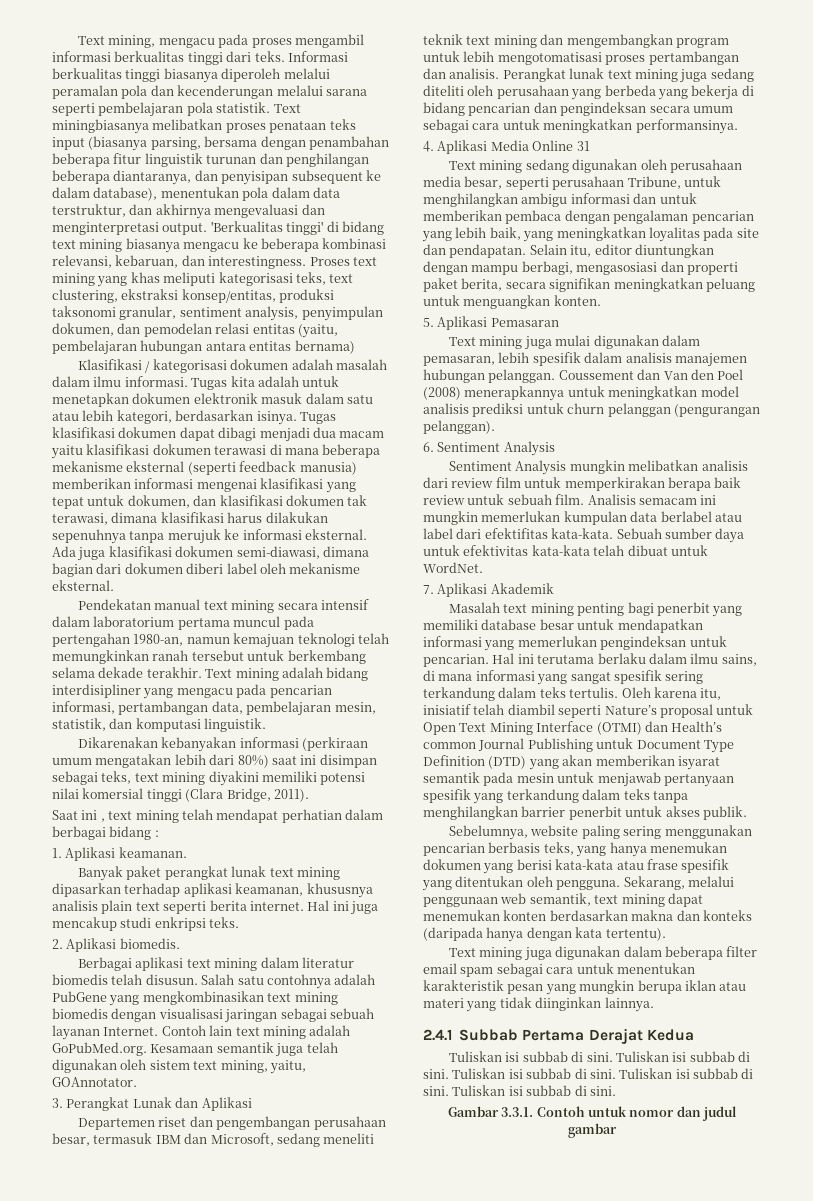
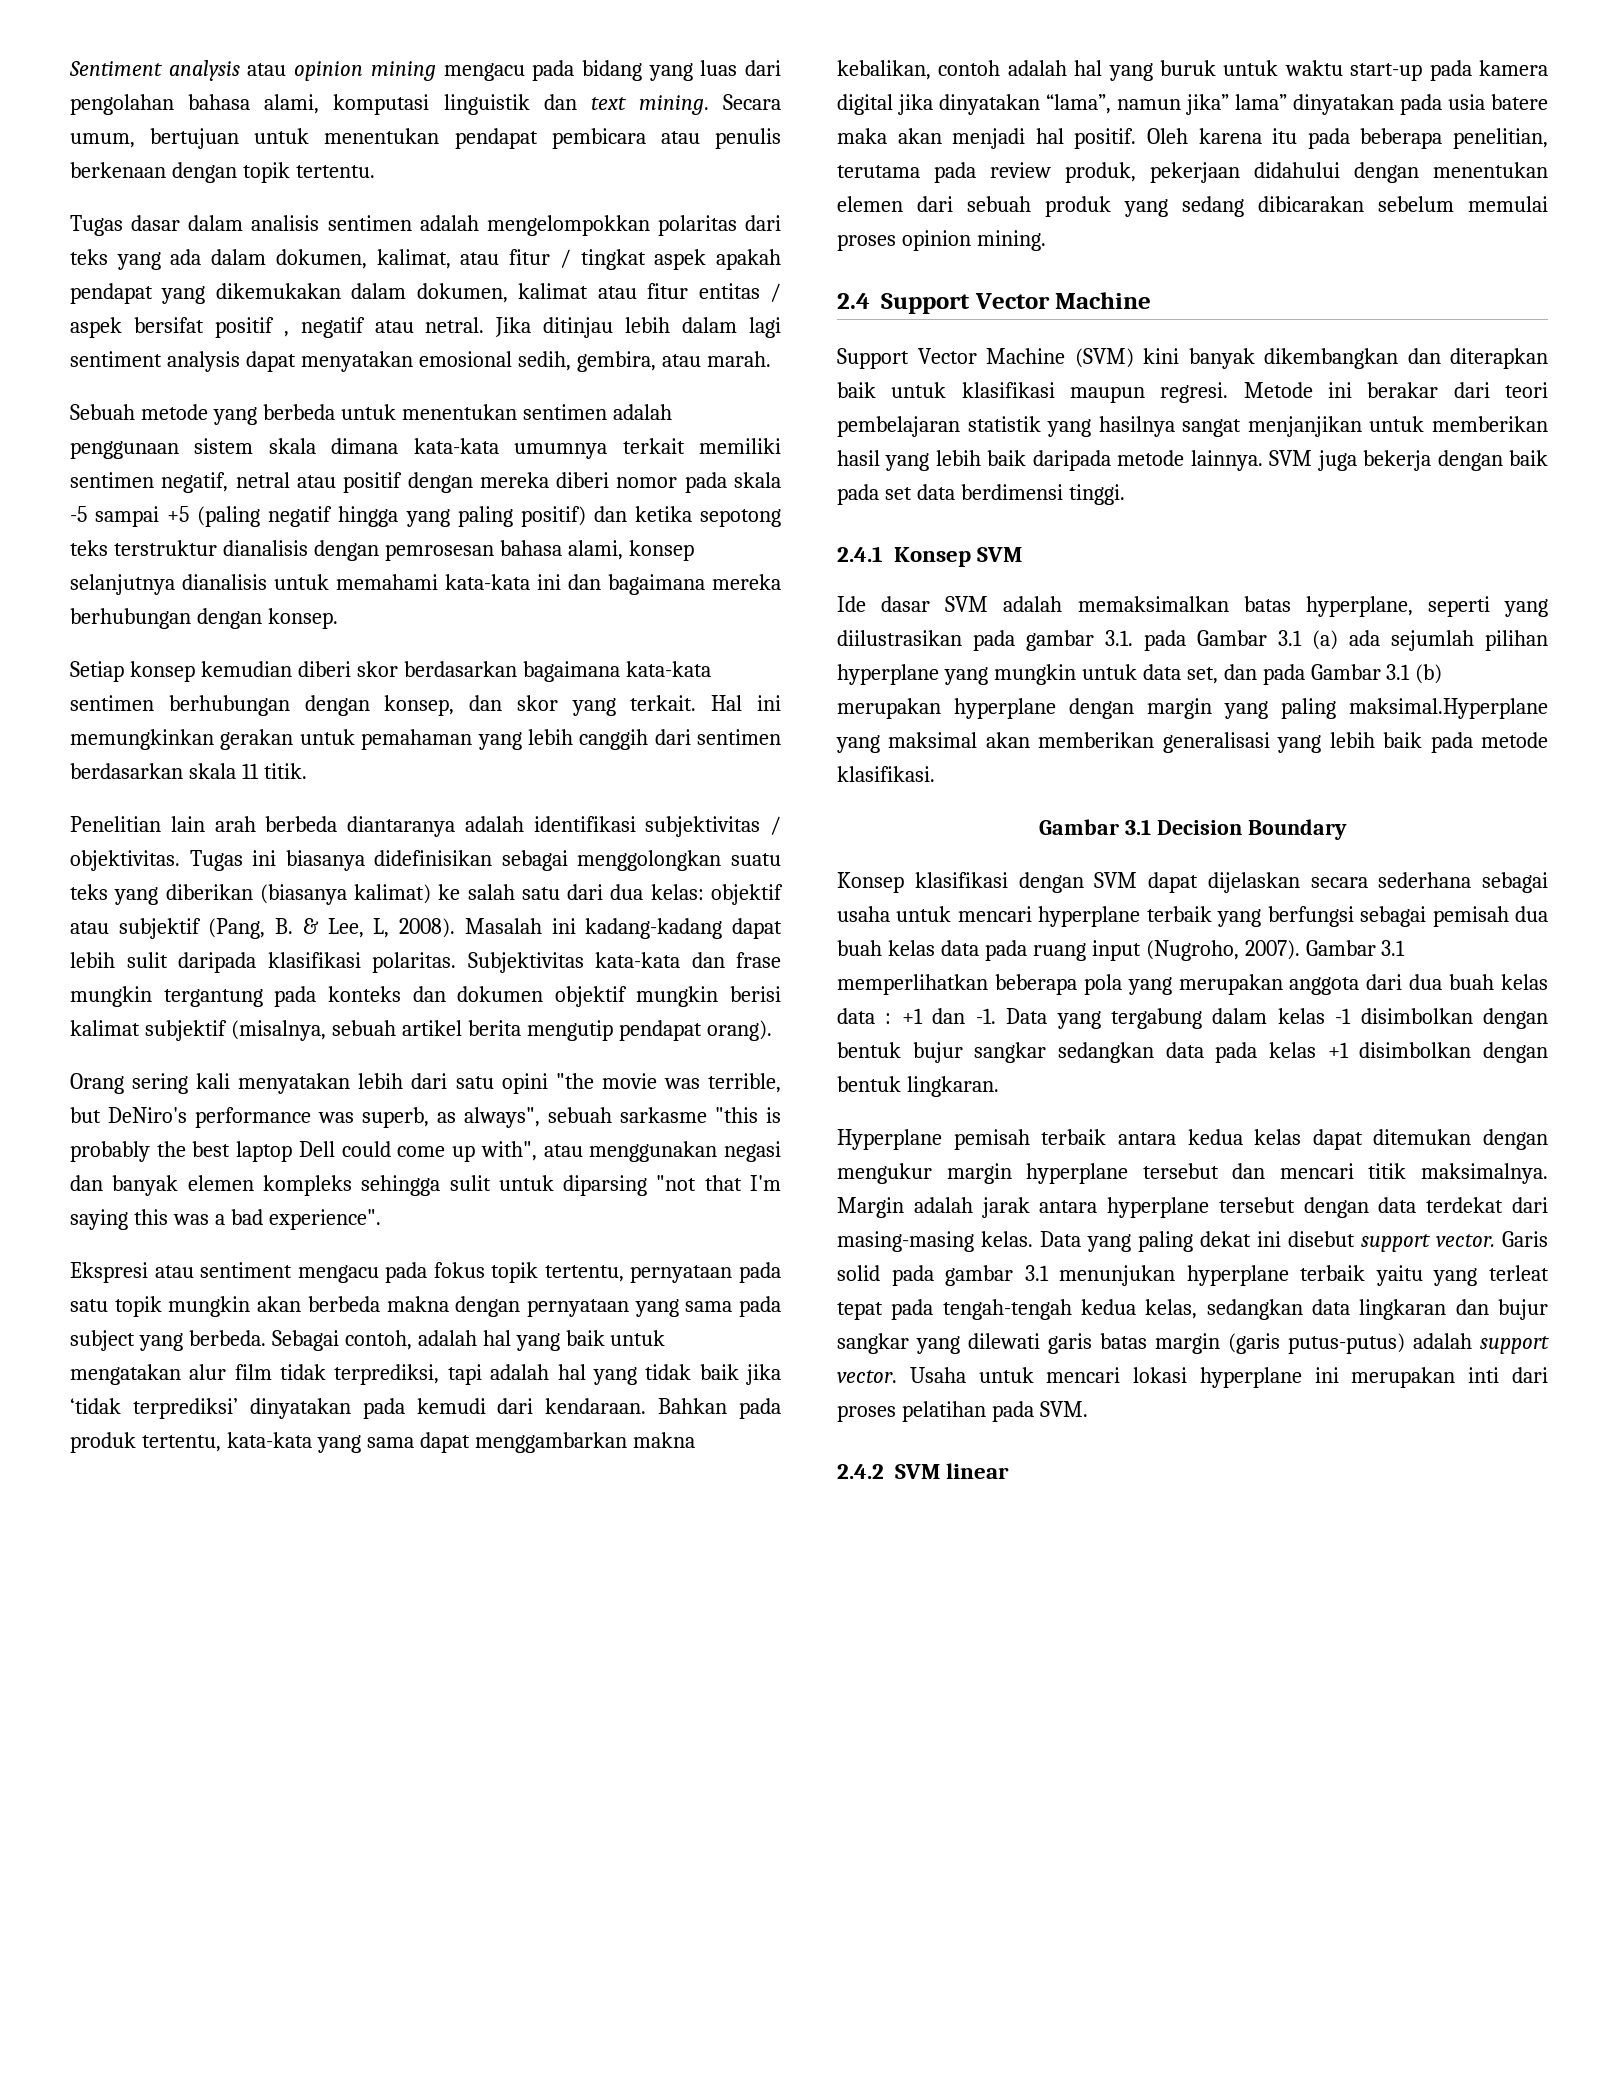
- Text mining, mengacu pada proses mengambil informasi berkualitas tinggi dari teks. Informasi berkualitas tinggi biasanya diperoleh melalui peramalan pola dan kecenderungan melalui sarana seperti pembelajaran pola statistik. Text miningbiasanya melibatkan proses penataan teks input (biasanya parsing, bersama dengan penambahan beberapa fitur linguistik turunan dan penghilangan beberapa diantaranya, dan penyisipan subsequent ke dalam database), menentukan pola dalam data terstruktur, dan akhirnya mengevaluasi dan menginterpretasi output. 'Berkualitas tinggi' di bidang text mining biasanya mengacu ke beberapa kombinasi relevansi, kebaruan, dan interestingness. Proses text mining yang khas meliputi kategorisasi teks, text clustering, ekstraksi konsep/entitas, produksi taksonomi granular, sentiment analysis, penyimpulan dokumen, dan pemodelan relasi entitas (yaitu, pembelajaran hubungan antara entitas bernama)
- Klasifikasi / kategorisasi dokumen adalah masalah dalam ilmu informasi. Tugas kita adalah untuk menetapkan dokumen elektronik masuk dalam satu atau lebih kategori, berdasarkan isinya. Tugas klasifikasi dokumen dapat dibagi menjadi dua macam yaitu klasifikasi dokumen terawasi di mana beberapa mekanisme eksternal (seperti feedback manusia) memberikan informasi mengenai klasifikasi yang tepat untuk dokumen, dan klasifikasi dokumen tak terawasi, dimana klasifikasi harus dilakukan sepenuhnya tanpa merujuk ke informasi eksternal. Ada juga klasifikasi dokumen semi-diawasi, dimana bagian dari dokumen diberi label oleh mekanisme eksternal.
- Pendekatan manual text mining secara intensif dalam laboratorium pertama muncul pada pertengahan 1980-an, namun kemajuan teknologi telah memungkinkan ranah tersebut untuk berkembang selama dekade terakhir. Text mining adalah bidang interdisipliner yang mengacu pada pencarian informasi, pertambangan data, pembelajaran mesin, statistik, dan komputasi linguistik.
- Dikarenakan kebanyakan informasi (perkiraan umum mengatakan lebih dari 80%) saat ini disimpan sebagai teks, text mining diyakini memiliki potensi nilai komersial tinggi (Clara Bridge, 2011).
- Saat ini , text mining telah mendapat perhatian dalam berbagai bidang :
- 1. Aplikasi keamanan.
- Banyak paket perangkat lunak text mining dipasarkan terhadap aplikasi keamanan, khususnya analisis plain text seperti berita internet. Hal ini juga mencakup studi enkripsi teks.
- 2. Aplikasi biomedis.
- Berbagai aplikasi text mining dalam literatur biomedis telah disusun. Salah satu contohnya adalah PubGene yang mengkombinasikan text mining biomedis dengan visualisasi jaringan sebagai sebuah layanan Internet. Contoh lain text mining adalah GoPubMed.org. Kesamaan semantik juga telah digunakan oleh sistem text mining, yaitu, GOAnnotator.
- 3. Perangkat Lunak dan Aplikasi
- Departemen riset dan pengembangan perusahaan besar, termasuk IBM dan Microsoft, sedang meneliti teknik text mining dan mengembangkan program untuk lebih mengotomatisasi proses pertambangan dan analisis. Perangkat lunak text mining juga sedang diteliti oleh perusahaan yang berbeda yang bekerja di bidang pencarian dan pengindeksan secara umum sebagai cara untuk meningkatkan performansinya.
- 4. Aplikasi Media Online 31
- Text mining sedang digunakan oleh perusahaan media besar, seperti perusahaan Tribune, untuk menghilangkan ambigu informasi dan untuk memberikan pembaca dengan pengalaman pencarian yang lebih baik, yang meningkatkan loyalitas pada site dan pendapatan. Selain itu, editor diuntungkan dengan mampu berbagi, mengasosiasi dan properti paket berita, secara signifikan meningkatkan peluang untuk menguangkan konten.
- 5. Aplikasi Pemasaran
- Text mining juga mulai digunakan dalam pemasaran, lebih spesifik dalam analisis manajemen hubungan pelanggan. Coussement dan Van den Poel (2008) menerapkannya untuk meningkatkan model analisis prediksi untuk churn pelanggan (pengurangan pelanggan).
- 6. Sentiment Analysis
- Sentiment Analysis mungkin melibatkan analisis dari review film untuk memperkirakan berapa baik review untuk sebuah film. Analisis semacam ini mungkin memerlukan kumpulan data berlabel atau label dari efektifitas kata-kata. Sebuah sumber daya untuk efektivitas kata-kata telah dibuat untuk WordNet.
- 7. Aplikasi Akademik
- Masalah text mining penting bagi penerbit yang memiliki database besar untuk mendapatkan informasi yang memerlukan pengindeksan untuk pencarian. Hal ini terutama berlaku dalam ilmu sains, di mana informasi yang sangat spesifik sering terkandung dalam teks tertulis. Oleh karena itu, inisiatif telah diambil seperti Nature’s proposal untuk Open Text Mining Interface (OTMI) dan Health’s common Journal Publishing untuk Document Type Definition (DTD) yang akan memberikan isyarat semantik pada mesin untuk menjawab pertanyaan spesifik yang terkandung dalam teks tanpa menghilangkan barrier penerbit untuk akses publik.
- Sebelumnya, website paling sering menggunakan pencarian berbasis teks, yang hanya menemukan dokumen yang berisi kata-kata atau frase spesifik yang ditentukan oleh pengguna. Sekarang, melalui penggunaan web semantik, text mining dapat menemukan konten berdasarkan makna dan konteks (daripada hanya dengan kata tertentu).
- Text mining juga digunakan dalam beberapa filter email spam sebagai cara untuk menentukan karakteristik pesan yang mungkin berupa iklan atau materi yang tidak diinginkan lainnya.
- 2.4.1 Subbab Pertama Derajat Kedua
- Tuliskan isi subbab di sini. Tuliskan isi subbab di sini. Tuliskan isi subbab di sini. Tuliskan isi subbab di sini. Tuliskan isi subbab di sini.
- Gambar 3.3.1. Contoh untuk nomor dan judul gambar
+ Sentiment analysis atau opinion mining mengacu pada bidang yang luas dari pengolahan bahasa alami, komputasi linguistik dan text mining. Secara umum, bertujuan untuk menentukan pendapat pembicara atau penulis berkenaan dengan topik tertentu.
+ Tugas dasar dalam analisis sentimen adalah mengelompokkan polaritas dari teks yang ada dalam dokumen, kalimat, atau fitur / tingkat aspek apakah pendapat yang dikemukakan dalam dokumen, kalimat atau fitur entitas / aspek bersifat positif , negatif atau netral. Jika ditinjau lebih dalam lagi sentiment analysis dapat menyatakan emosional sedih, gembira, atau marah.
+ Sebuah metode yang berbeda untuk menentukan sentimen adalah penggunaan sistem skala dimana kata-kata umumnya terkait memiliki sentimen negatif, netral atau positif dengan mereka diberi nomor pada skala -5 sampai +5 (paling negatif hingga yang paling positif) dan ketika sepotong teks terstruktur dianalisis dengan pemrosesan bahasa alami, konsep selanjutnya dianalisis untuk memahami kata-kata ini dan bagaimana mereka berhubungan dengan konsep.
+ Setiap konsep kemudian diberi skor berdasarkan bagaimana kata-kata sentimen berhubungan dengan konsep, dan skor yang terkait. Hal ini memungkinkan gerakan untuk pemahaman yang lebih canggih dari sentimen berdasarkan skala 11 titik.
+ Penelitian lain arah berbeda diantaranya adalah identifikasi subjektivitas / objektivitas. Tugas ini biasanya didefinisikan sebagai menggolongkan suatu teks yang diberikan (biasanya kalimat) ke salah satu dari dua kelas: objektif atau subjektif (Pang, B. & Lee, L, 2008). Masalah ini kadang-kadang dapat lebih sulit daripada klasifikasi polaritas. Subjektivitas kata-kata dan frase mungkin tergantung pada konteks dan dokumen objektif mungkin berisi kalimat subjektif (misalnya, sebuah artikel berita mengutip pendapat orang).
+ Orang sering kali menyatakan lebih dari satu opini "the movie was terrible, but DeNiro's performance was superb, as always", sebuah sarkasme "this is probably the best laptop Dell could come up with", atau menggunakan negasi dan banyak elemen kompleks sehingga sulit untuk diparsing "not that I'm saying this was a bad experience".
+ Ekspresi atau sentiment mengacu pada fokus topik tertentu, pernyataan pada satu topik mungkin akan berbeda makna dengan pernyataan yang sama pada subject yang berbeda. Sebagai contoh, adalah hal yang baik untuk mengatakan alur film tidak terprediksi, tapi adalah hal yang tidak baik jika ‘tidak terprediksi’ dinyatakan pada kemudi dari kendaraan. Bahkan pada produk tertentu, kata-kata yang sama dapat menggambarkan makna kebalikan, contoh adalah hal yang buruk untuk waktu start-up pada kamera digital jika dinyatakan “lama”, namun jika” lama” dinyatakan pada usia batere maka akan menjadi hal positif. Oleh karena itu pada beberapa penelitian, terutama pada review produk, pekerjaan didahului dengan menentukan elemen dari sebuah produk yang sedang dibicarakan sebelum memulai proses opinion mining.
+ 2.4 Support Vector Machine
+ Support Vector Machine (SVM) kini banyak dikembangkan dan diterapkan baik untuk klasifikasi maupun regresi. Metode ini berakar dari teori pembelajaran statistik yang hasilnya sangat menjanjikan untuk memberikan hasil yang lebih baik daripada metode lainnya. SVM juga bekerja dengan baik pada set data berdimensi tinggi.
+ 2.4.1 Konsep SVM
+ Ide dasar SVM adalah memaksimalkan batas hyperplane, seperti yang diilustrasikan pada gambar 3.1. pada Gambar 3.1 (a) ada sejumlah pilihan hyperplane yang mungkin untuk data set, dan pada Gambar 3.1 (b) merupakan hyperplane dengan margin yang paling maksimal.Hyperplane yang maksimal akan memberikan generalisasi yang lebih baik pada metode klasifikasi.
+ Gambar 3.1 Decision Boundary
+ Konsep klasifikasi dengan SVM dapat dijelaskan secara sederhana sebagai usaha untuk mencari hyperplane terbaik yang berfungsi sebagai pemisah dua buah kelas data pada ruang input (Nugroho, 2007). Gambar 3.1 memperlihatkan beberapa pola yang merupakan anggota dari dua buah kelas data : +1 dan -1. Data yang tergabung dalam kelas -1 disimbolkan dengan bentuk bujur sangkar sedangkan data pada kelas +1 disimbolkan dengan bentuk lingkaran.
+ Hyperplane pemisah terbaik antara kedua kelas dapat ditemukan dengan mengukur margin hyperplane tersebut dan mencari titik maksimalnya. Margin adalah jarak antara hyperplane tersebut dengan data terdekat dari masing-masing kelas. Data yang paling dekat ini disebut support vector. Garis solid pada gambar 3.1 menunjukan hyperplane terbaik yaitu yang terleat tepat pada tengah-tengah kedua kelas, sedangkan data lingkaran dan bujur sangkar yang dilewati garis batas margin (garis putus-putus) adalah support vector. Usaha untuk mencari lokasi hyperplane ini merupakan inti dari proses pelatihan pada SVM.
+ 2.4.2 SVM linear

